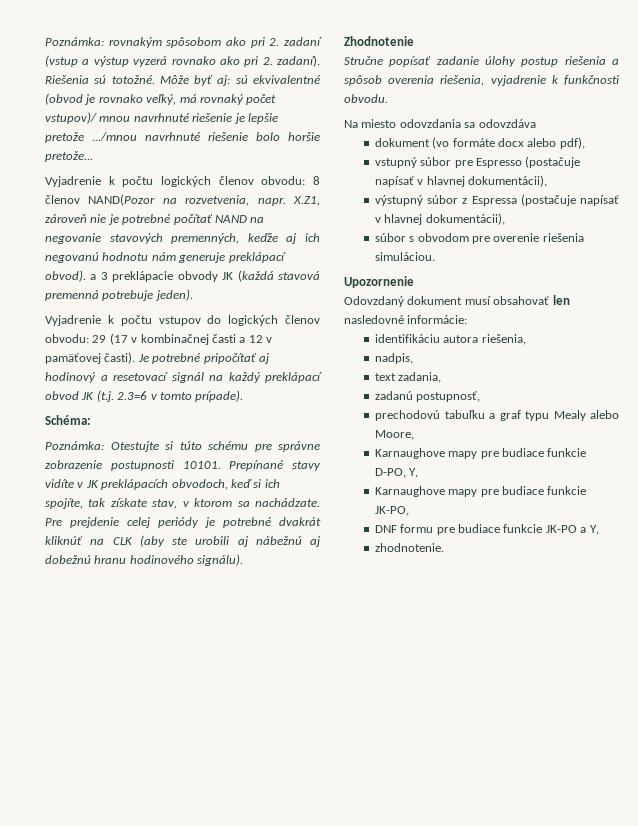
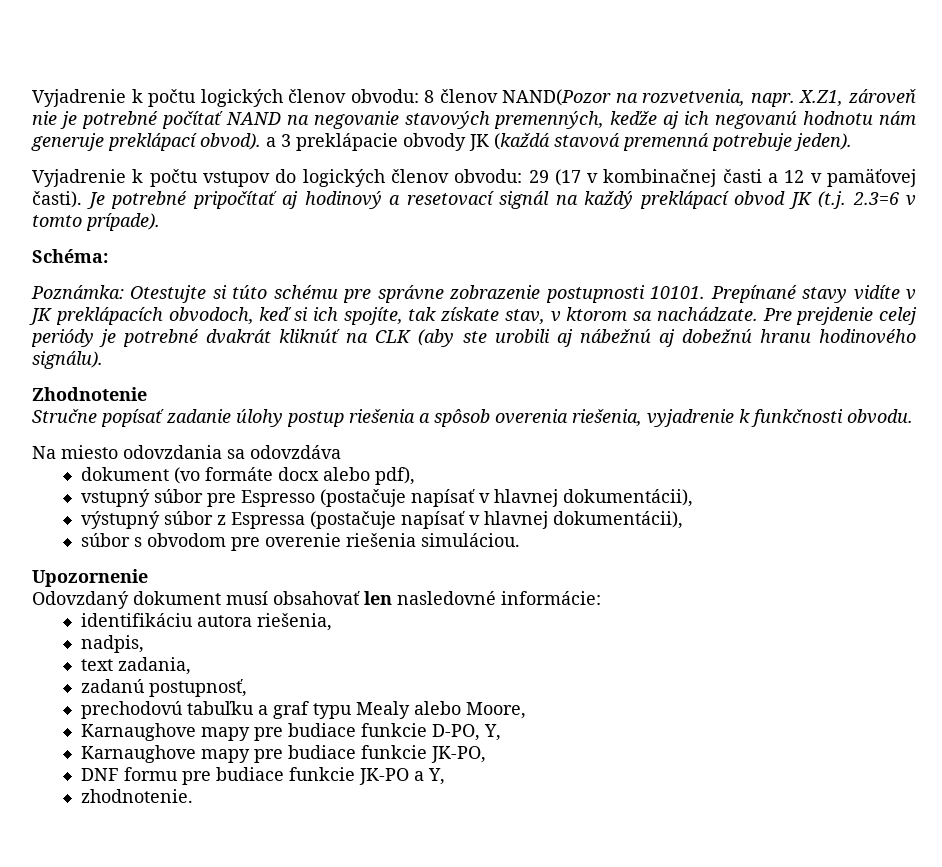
- Poznámka: rovnakým spôsobom ako pri 2. zadaní (vstup a výstup vyzerá rovnako ako pri 2. zadaní). Riešenia sú totožné. Môže byť aj: sú ekvivalentné (obvod je rovnako veľký, má rovnaký počet vstupov)/ mnou navrhnuté riešenie je lepšie pretože .../mnou navrhnuté riešenie bolo horšie pretože...

